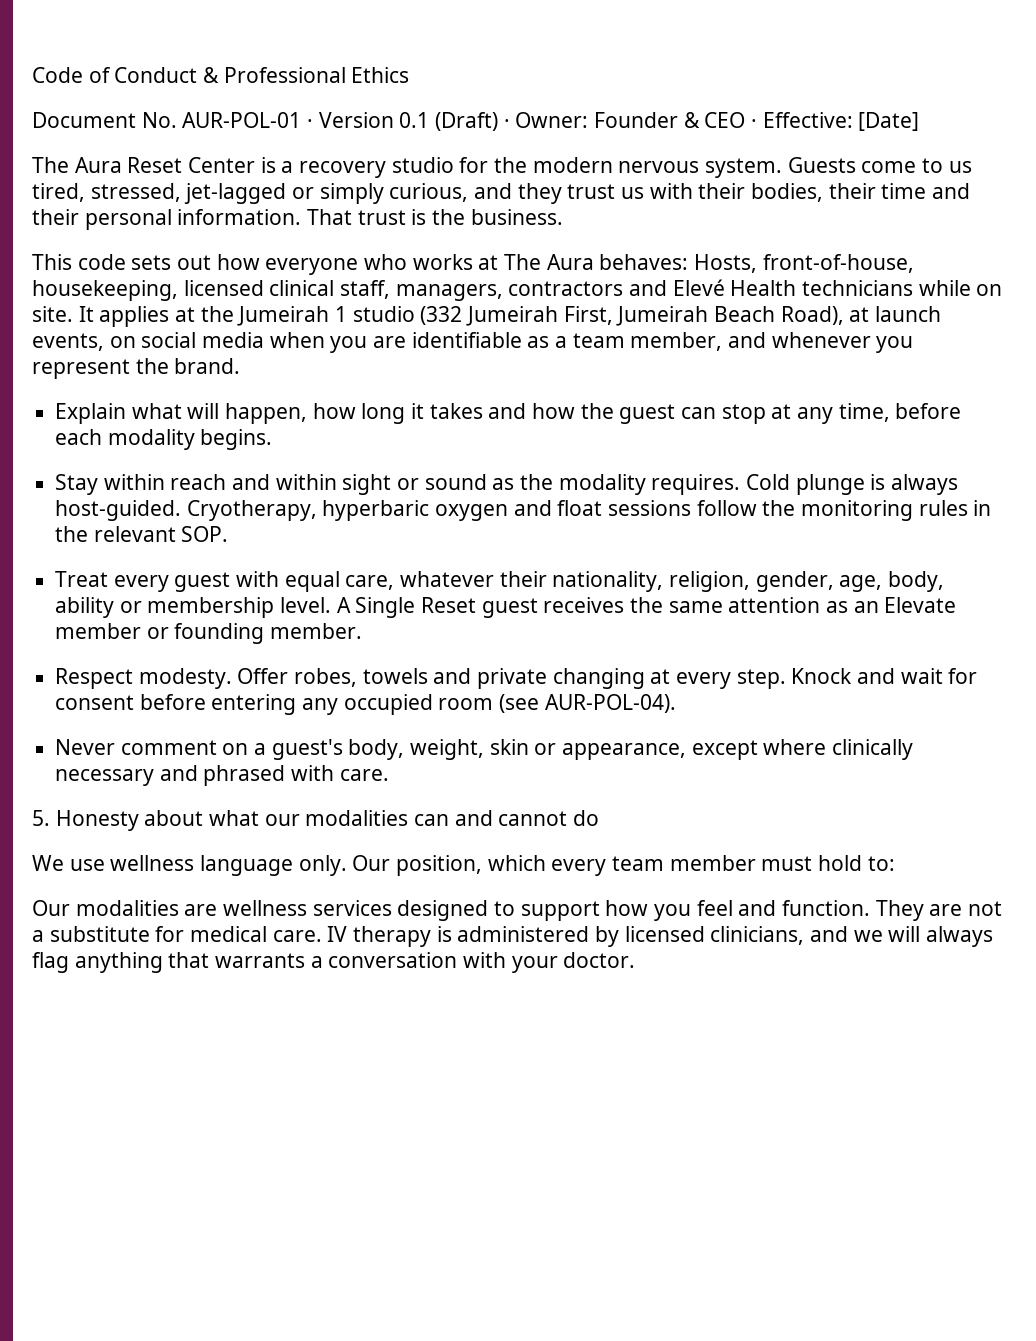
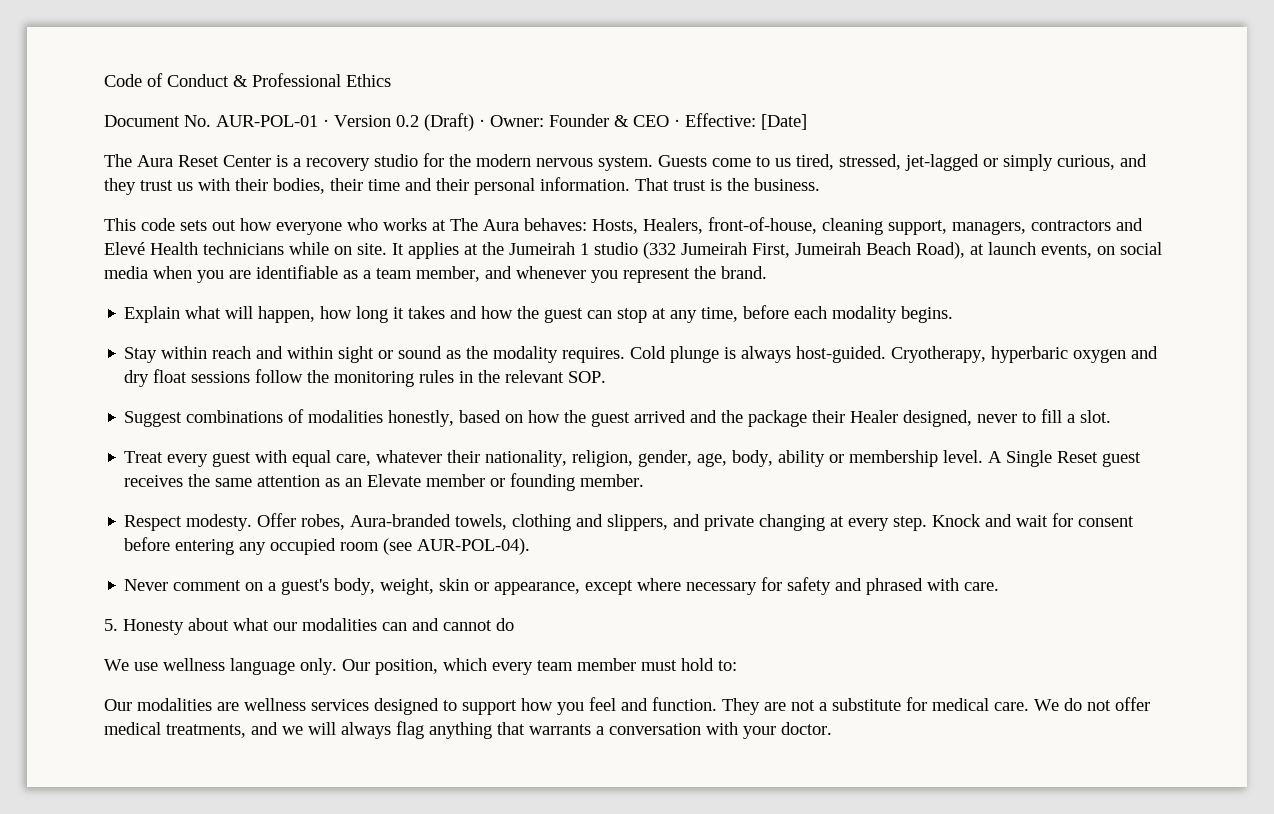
- Document No. AUR-POL-01 · Version 0.1 (Draft) · Owner: Founder & CEO · Effective: [Date]
+ Document No. AUR-POL-01 · Version 0.2 (Draft) · Owner: Founder & CEO · Effective: [Date]
- This code sets out how everyone who works at The Aura behaves: Hosts, front-of-house, housekeeping, licensed clinical staff, managers, contractors and Elevé Health technicians while on site.
+ This code sets out how everyone who works at The Aura behaves: Hosts, Healers, front-of-house, cleaning support, managers, contractors and Elevé Health technicians while on site.
- Cryotherapy, hyperbaric oxygen and float sessions follow the monitoring rules in the relevant SOP.
+ Cryotherapy, hyperbaric oxygen and dry float sessions follow the monitoring rules in the relevant SOP.
+ Suggest combinations of modalities honestly, based on how the guest arrived and the package their Healer designed, never to fill a slot.
- Offer robes, towels and private changing at every step.
+ Offer robes, Aura-branded towels, clothing and slippers, and private changing at every step.
- Never comment on a guest's body, weight, skin or appearance, except where clinically necessary and phrased with care.
+ Never comment on a guest's body, weight, skin or appearance, except where necessary for safety and phrased with care.
- IV therapy is administered by licensed clinicians, and we will always flag anything that warrants a conversation with your doctor.
+ We do not offer medical treatments, and we will always flag anything that warrants a conversation with your doctor.

